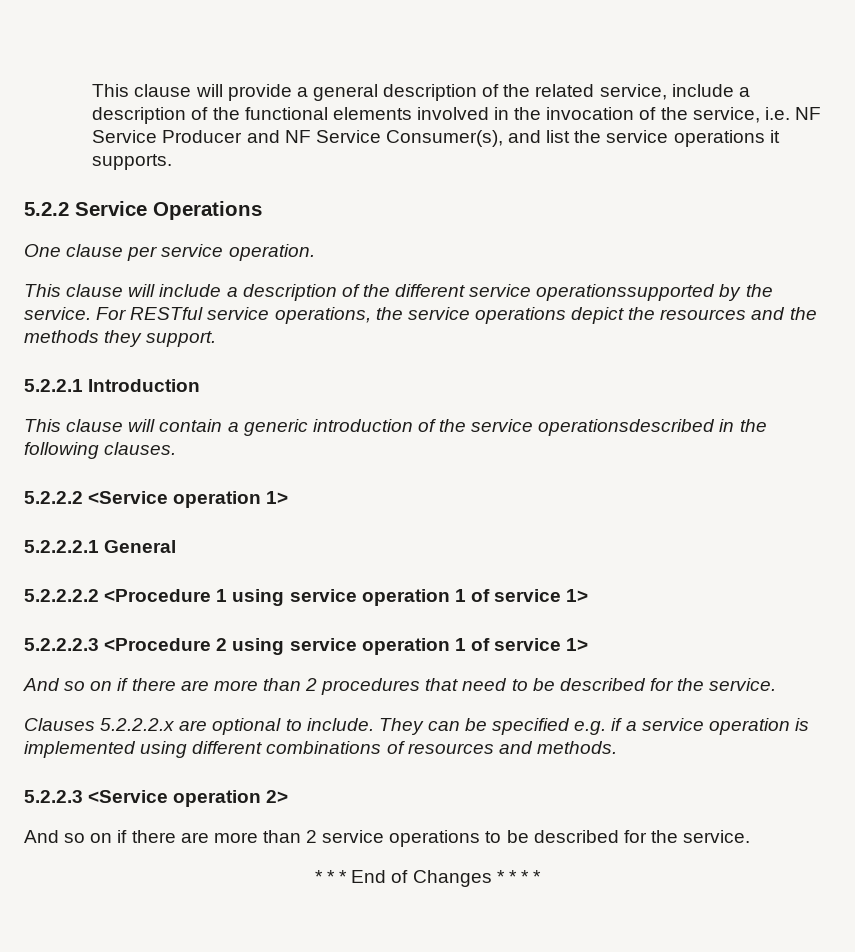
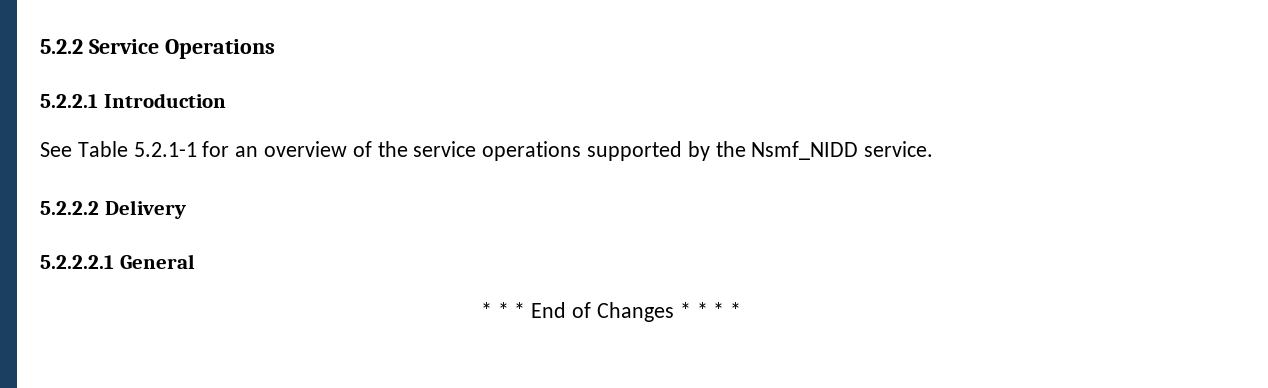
- This clause will provide a general description of the related service, include a description of the functional elements involved in the invocation of the service, i.e. NF Service Producer and NF Service Consumer(s), and list the service operations it supports.
  5.2.2 Service Operations
- One clause per service operation.
- This clause will include a description of the different service operationssupported by the service. For RESTful service operations, the service operations depict the resources and the methods they support.
  5.2.2.1 Introduction
- This clause will contain a generic introduction of the service operationsdescribed in the following clauses.
- 5.2.2.2 <Service operation 1>
+ See Table 5.2.1-1 for an overview of the service operations supported by the Nsmf_NIDD service.
+ 5.2.2.2 Delivery
  5.2.2.2.1 General
- 5.2.2.2.2 <Procedure 1 using service operation 1 of service 1>
- 5.2.2.2.3 <Procedure 2 using service operation 1 of service 1>
- And so on if there are more than 2 procedures that need to be described for the service.
- Clauses 5.2.2.2.x are optional to include. They can be specified e.g. if a service operation is implemented using different combinations of resources and methods.
- 5.2.2.3 <Service operation 2>
- And so on if there are more than 2 service operations to be described for the service.

